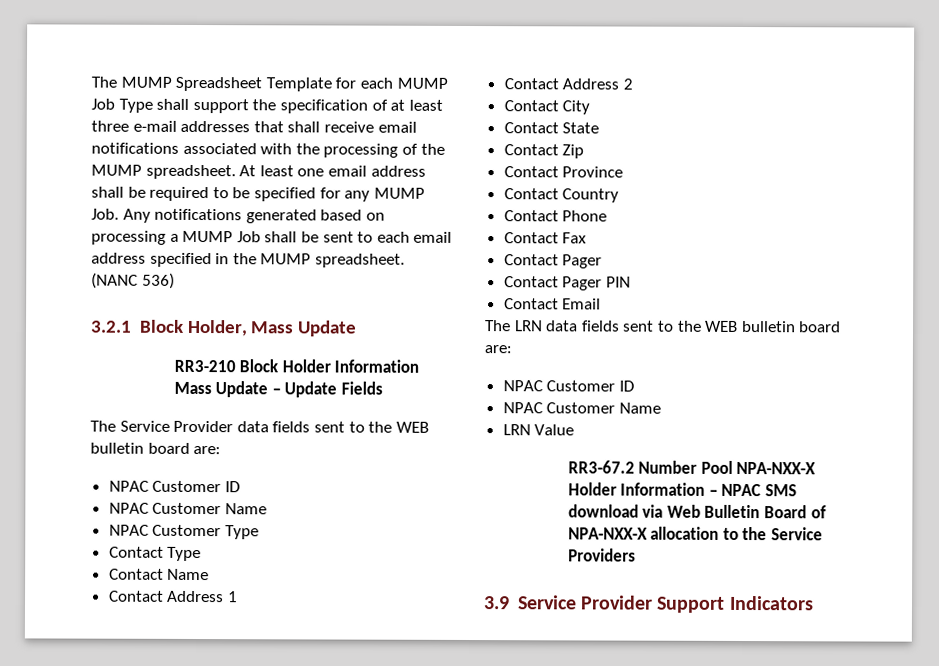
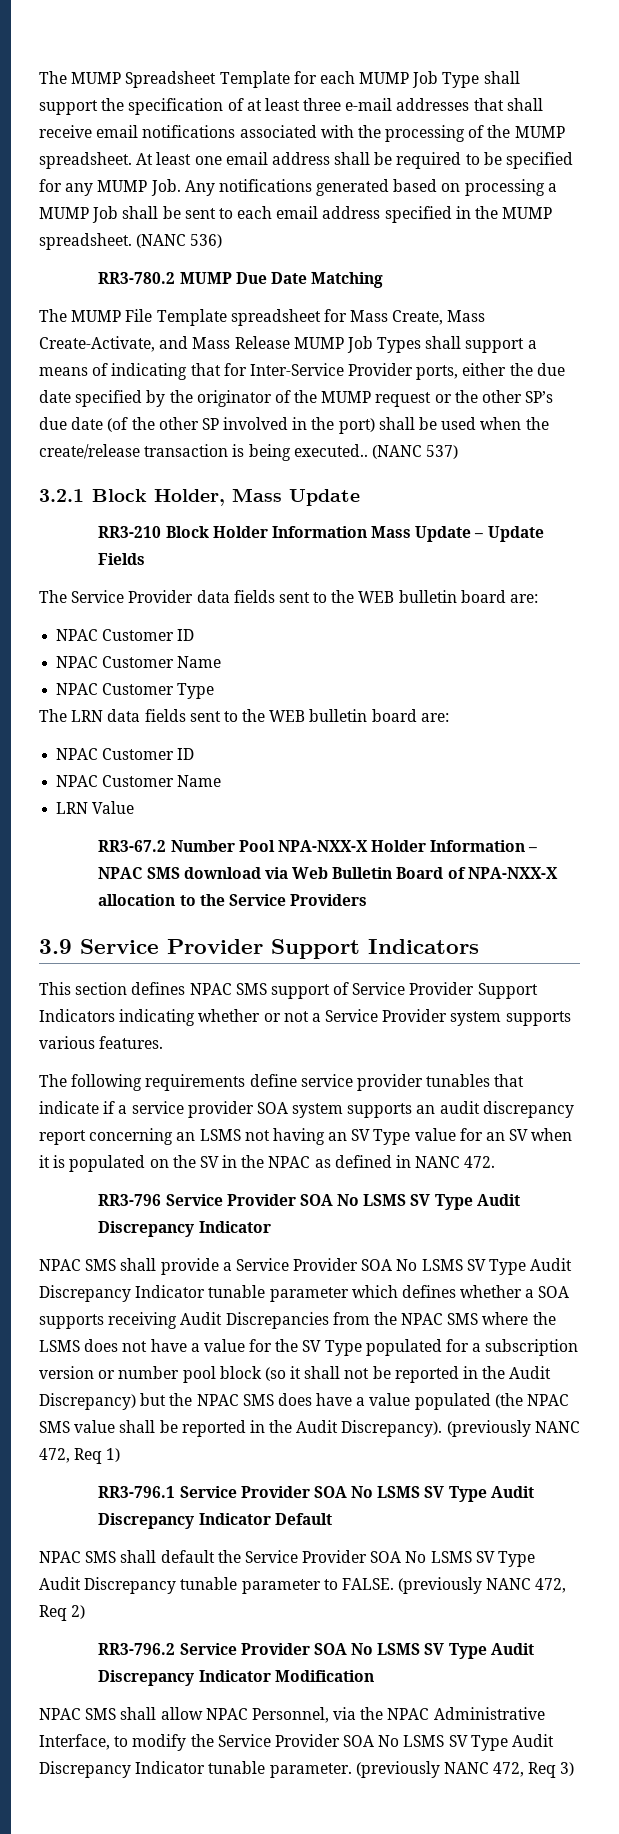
+ RR3-780.2 MUMP Due Date Matching
+ The MUMP File Template spreadsheet for Mass Create, Mass Create-Activate, and Mass Release MUMP Job Types shall support a means of indicating that for Inter-Service Provider ports, either the due date specified by the originator of the MUMP request or the other SP’s due date (of the other SP involved in the port) shall be used when the create/release transaction is being executed.. (NANC 537)
- Contact Type
- Contact Name
- Contact Address 1
- Contact Address 2
- Contact City
- Contact State
- Contact Zip
- Contact Province
- Contact Country
- Contact Phone
- Contact Fax
- Contact Pager
- Contact Pager PIN
- Contact Email
+ This section defines NPAC SMS support of Service Provider Support Indicators indicating whether or not a Service Provider system supports various features.
+ The following requirements define service provider tunables that indicate if a service provider SOA system supports an audit discrepancy report concerning an LSMS not having an SV Type value for an SV when it is populated on the SV in the NPAC as defined in NANC 472.
+ RR3-796 Service Provider SOA No LSMS SV Type Audit Discrepancy Indicator
+ NPAC SMS shall provide a Service Provider SOA No LSMS SV Type Audit Discrepancy Indicator tunable parameter which defines whether a SOA supports receiving Audit Discrepancies from the NPAC SMS where the LSMS does not have a value for the SV Type populated for a subscription version or number pool block (so it shall not be reported in the Audit Discrepancy) but the NPAC SMS does have a value populated (the NPAC SMS value shall be reported in the Audit Discrepancy). (previously NANC 472, Req 1)
+ RR3-796.1 Service Provider SOA No LSMS SV Type Audit Discrepancy Indicator Default
+ NPAC SMS shall default the Service Provider SOA No LSMS SV Type Audit Discrepancy tunable parameter to FALSE. (previously NANC 472, Req 2)
+ RR3-796.2 Service Provider SOA No LSMS SV Type Audit Discrepancy Indicator Modification
+ NPAC SMS shall allow NPAC Personnel, via the NPAC Administrative Interface, to modify the Service Provider SOA No LSMS SV Type Audit Discrepancy Indicator tunable parameter. (previously NANC 472, Req 3)

